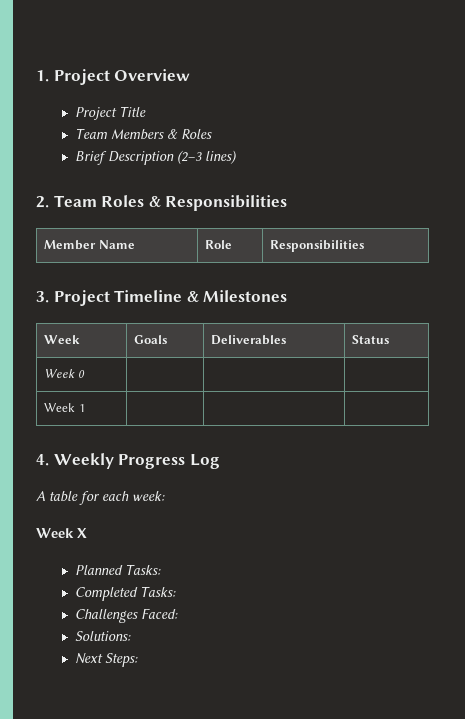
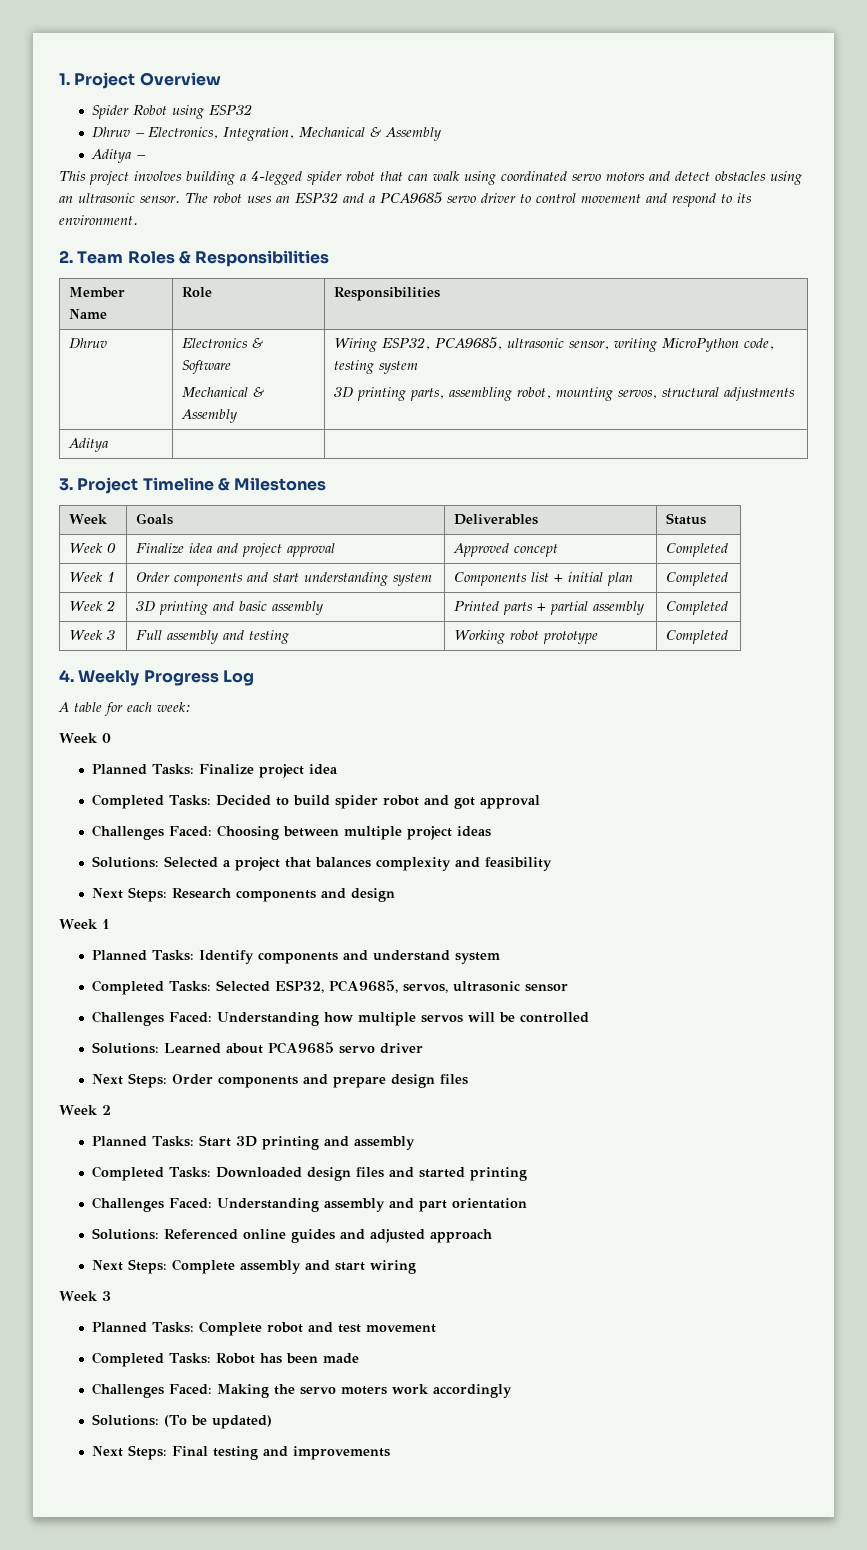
- Project Title
- Team Members & Roles
- Brief Description (2–3 lines)
+ Spider Robot using ESP32
+ Dhruv – Electronics, Integration, Mechanical & Assembly
+ Aditya –
+ This project involves building a 4-legged spider robot that can walk using coordinated servo motors and detect obstacles using an ultrasonic sensor. The robot uses an ESP32 and a PCA9685 servo driver to control movement and respond to its environment.
+ Dhruv | Electronics & Software
+ Mechanical & Assembly | Wiring ESP32, PCA9685, ultrasonic sensor, writing MicroPython code, testing system
+ 3D printing parts, assembling robot, mounting servos, structural adjustments
+ Aditya | |
- Week 0 | | |
- Week 1 | | |
+ Week 0 | Finalize idea and project approval | Approved concept | Completed
+ Week 1 | Order components and start understanding system | Components list + initial plan | Completed
+ Week 2 | 3D printing and basic assembly | Printed parts + partial assembly | Completed
+ Week 3 | Full assembly and testing | Working robot prototype | Completed
  A table for each week:
- Week X
- Planned Tasks:
- Completed Tasks:
- Challenges Faced:
- Solutions:
- Next Steps:
+ Week 0
+ Planned Tasks: Finalize project idea
+ Completed Tasks: Decided to build spider robot and got approval
+ Challenges Faced: Choosing between multiple project ideas
+ Solutions: Selected a project that balances complexity and feasibility
+ Next Steps: Research components and design
+ Week 1
+ Planned Tasks: Identify components and understand system
+ Completed Tasks: Selected ESP32, PCA9685, servos, ultrasonic sensor
+ Challenges Faced: Understanding how multiple servos will be controlled
+ Solutions: Learned about PCA9685 servo driver
+ Next Steps: Order components and prepare design files
+ Week 2
+ Planned Tasks: Start 3D printing and assembly
+ Completed Tasks: Downloaded design files and started printing
+ Challenges Faced: Understanding assembly and part orientation
+ Solutions: Referenced online guides and adjusted approach
+ Next Steps: Complete assembly and start wiring
+ Week 3
+ Planned Tasks: Complete robot and test movement
+ Completed Tasks: Robot has been made
+ Challenges Faced: Making the servo moters work accordingly
+ Solutions: (To be updated)
+ Next Steps: Final testing and improvements

